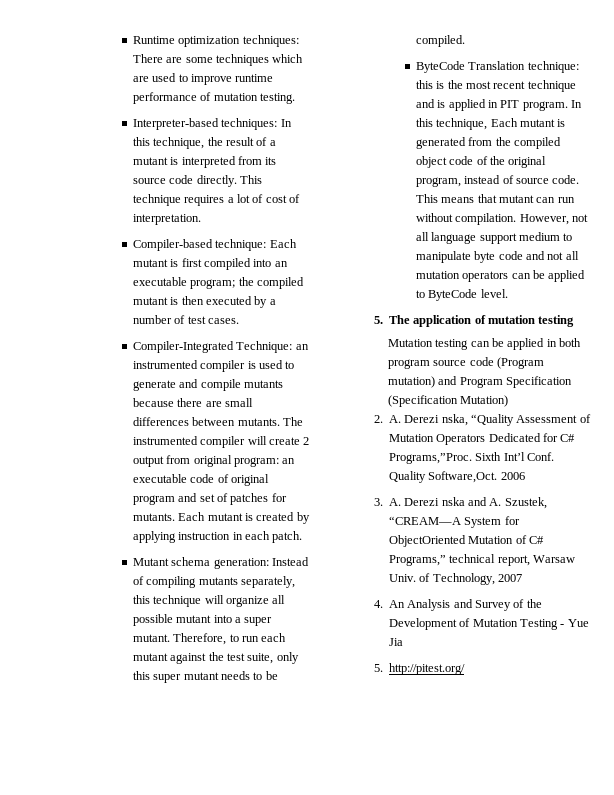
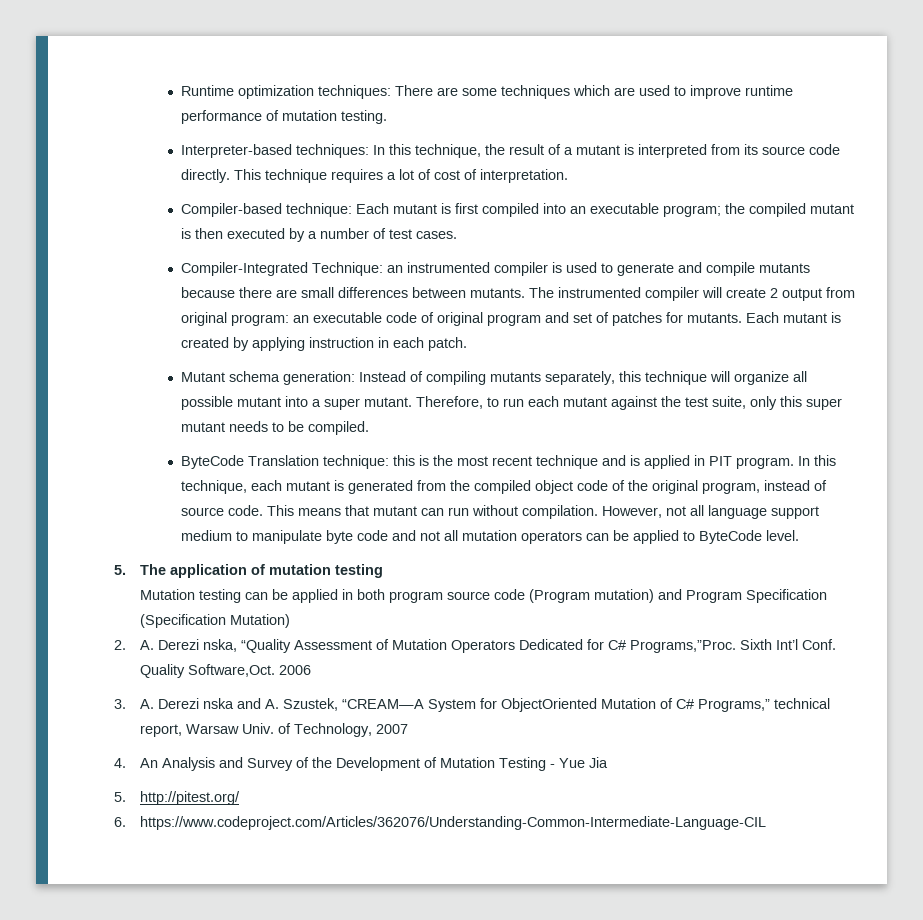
- In this technique, Each mutant is generated from the compiled object code of the original program, instead of source code.
+ In this technique, each mutant is generated from the compiled object code of the original program, instead of source code.
+ 6. https://www.codeproject.com/Articles/362076/Understanding-Common-Intermediate-Language-CIL

